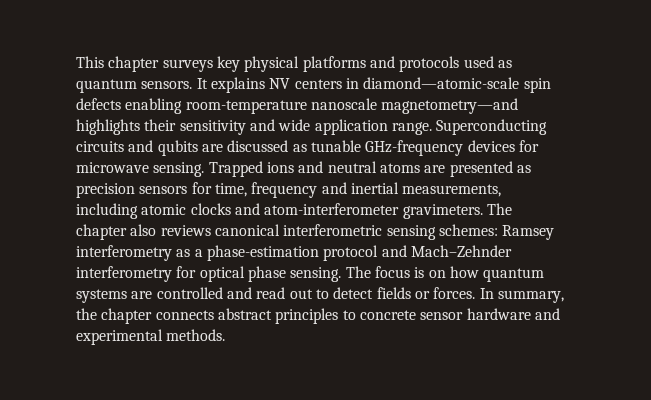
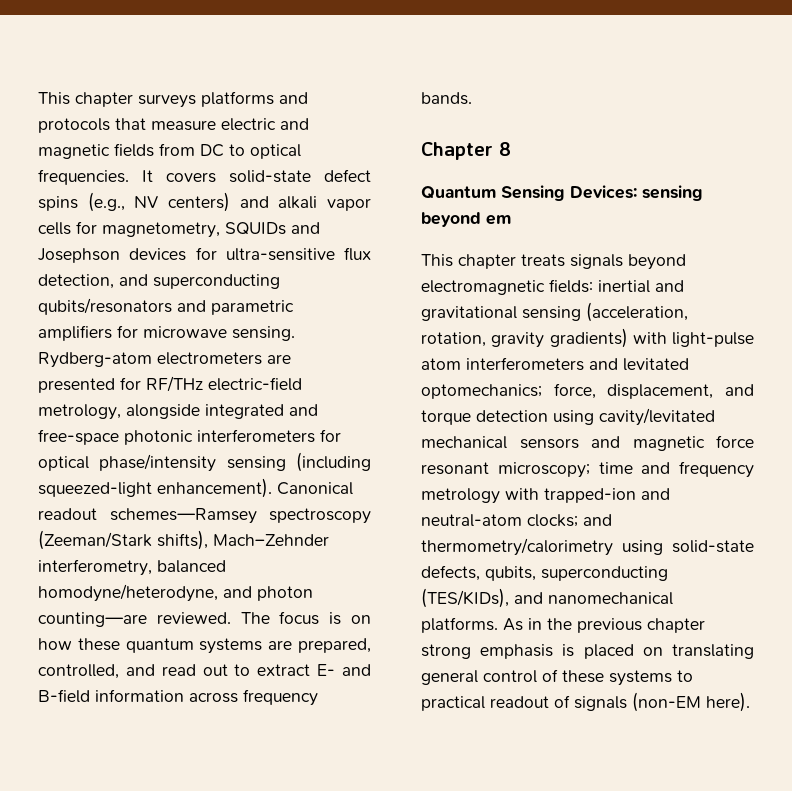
- This chapter surveys key physical platforms and protocols used as quantum sensors. It explains NV centers in diamond—atomic-scale spin defects enabling room-temperature nanoscale magnetometry—and highlights their sensitivity and wide application range. Superconducting circuits and qubits are discussed as tunable GHz-frequency devices for microwave sensing. Trapped ions and neutral atoms are presented as precision sensors for time, frequency and inertial measurements, including atomic clocks and atom-interferometer gravimeters. The chapter also reviews canonical interferometric sensing schemes: Ramsey interferometry as a phase-estimation protocol and Mach–Zehnder interferometry for optical phase sensing.
+ This chapter surveys platforms and protocols that measure electric and magnetic fields from DC to optical frequencies. It covers solid-state defect spins (e.g., NV centers) and alkali vapor cells for magnetometry, SQUIDs and Josephson devices for ultra-sensitive flux detection, and superconducting qubits/resonators and parametric amplifiers for microwave sensing. Rydberg-atom electrometers are presented for RF/THz electric-field metrology, alongside integrated and free-space photonic interferometers for optical phase/intensity sensing (including squeezed-light enhancement). Canonical readout schemes—Ramsey spectroscopy (Zeeman/Stark shifts), Mach–Zehnder interferometry, balanced homodyne/heterodyne, and photon counting—are reviewed.
- The focus is on how quantum systems are controlled and read out to detect fields or forces. In summary, the chapter connects abstract principles to concrete sensor hardware and experimental methods.
+ The focus is on how these quantum systems are prepared, controlled, and read out to extract E- and B-field information across frequency bands.
+ Chapter 8
+ Quantum Sensing Devices: sensing beyond em
+ This chapter treats signals beyond electromagnetic fields: inertial and gravitational sensing (acceleration, rotation, gravity gradients) with light-pulse atom interferometers and levitated optomechanics; force, displacement, and torque detection using cavity/levitated mechanical sensors and magnetic force resonant microscopy; time and frequency metrology with trapped-ion and neutral-atom clocks; and thermometry/calorimetry using solid-state defects, qubits, superconducting (TES/KIDs), and nanomechanical platforms. As in the previous chapter strong emphasis is placed on translating general control of these systems to practical readout of signals (non-EM here).

